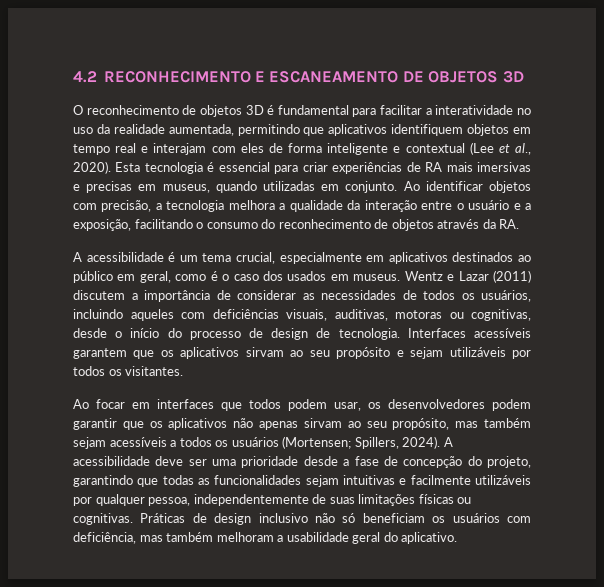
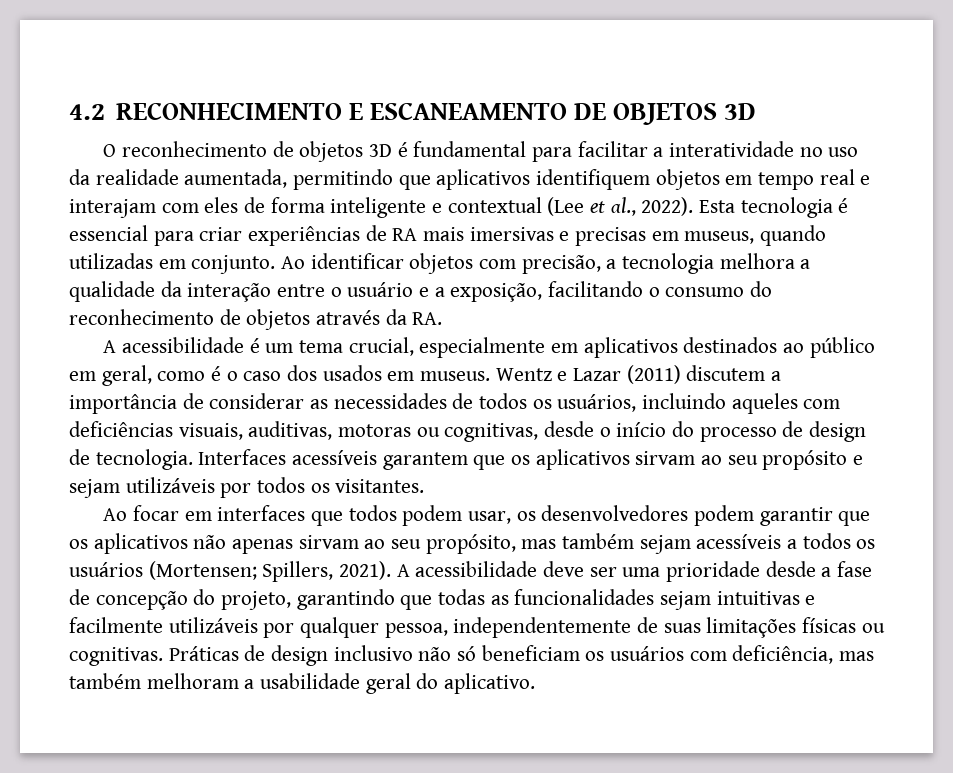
- O reconhecimento de objetos 3D é fundamental para facilitar a interatividade no uso da realidade aumentada, permitindo que aplicativos identifiquem objetos em tempo real e interajam com eles de forma inteligente e contextual (Lee et al., 2020).
+ O reconhecimento de objetos 3D é fundamental para facilitar a interatividade no uso da realidade aumentada, permitindo que aplicativos identifiquem objetos em tempo real e interajam com eles de forma inteligente e contextual (Lee et al., 2022).
- Ao focar em interfaces que todos podem usar, os desenvolvedores podem garantir que os aplicativos não apenas sirvam ao seu propósito, mas também sejam acessíveis a todos os usuários (Mortensen; Spillers, 2024).
+ Ao focar em interfaces que todos podem usar, os desenvolvedores podem garantir que os aplicativos não apenas sirvam ao seu propósito, mas também sejam acessíveis a todos os usuários (Mortensen; Spillers, 2021).

